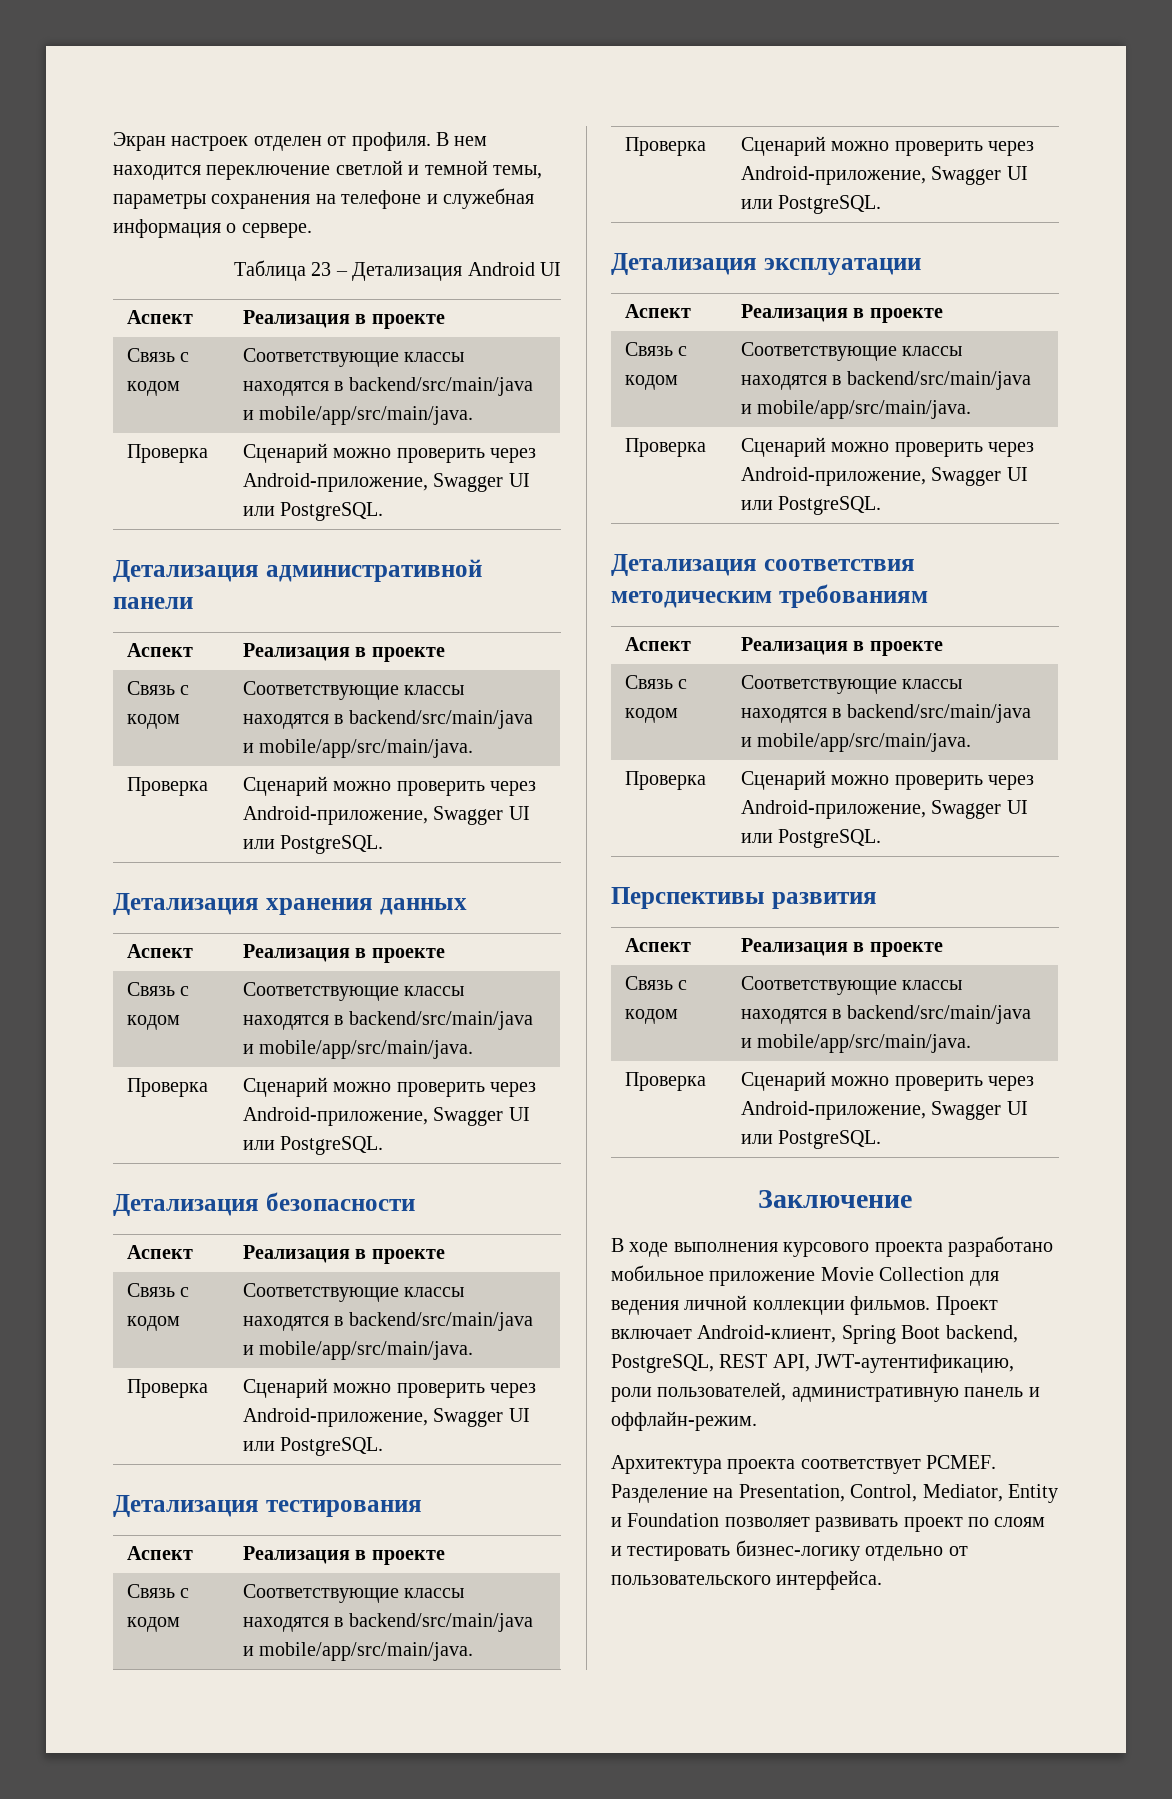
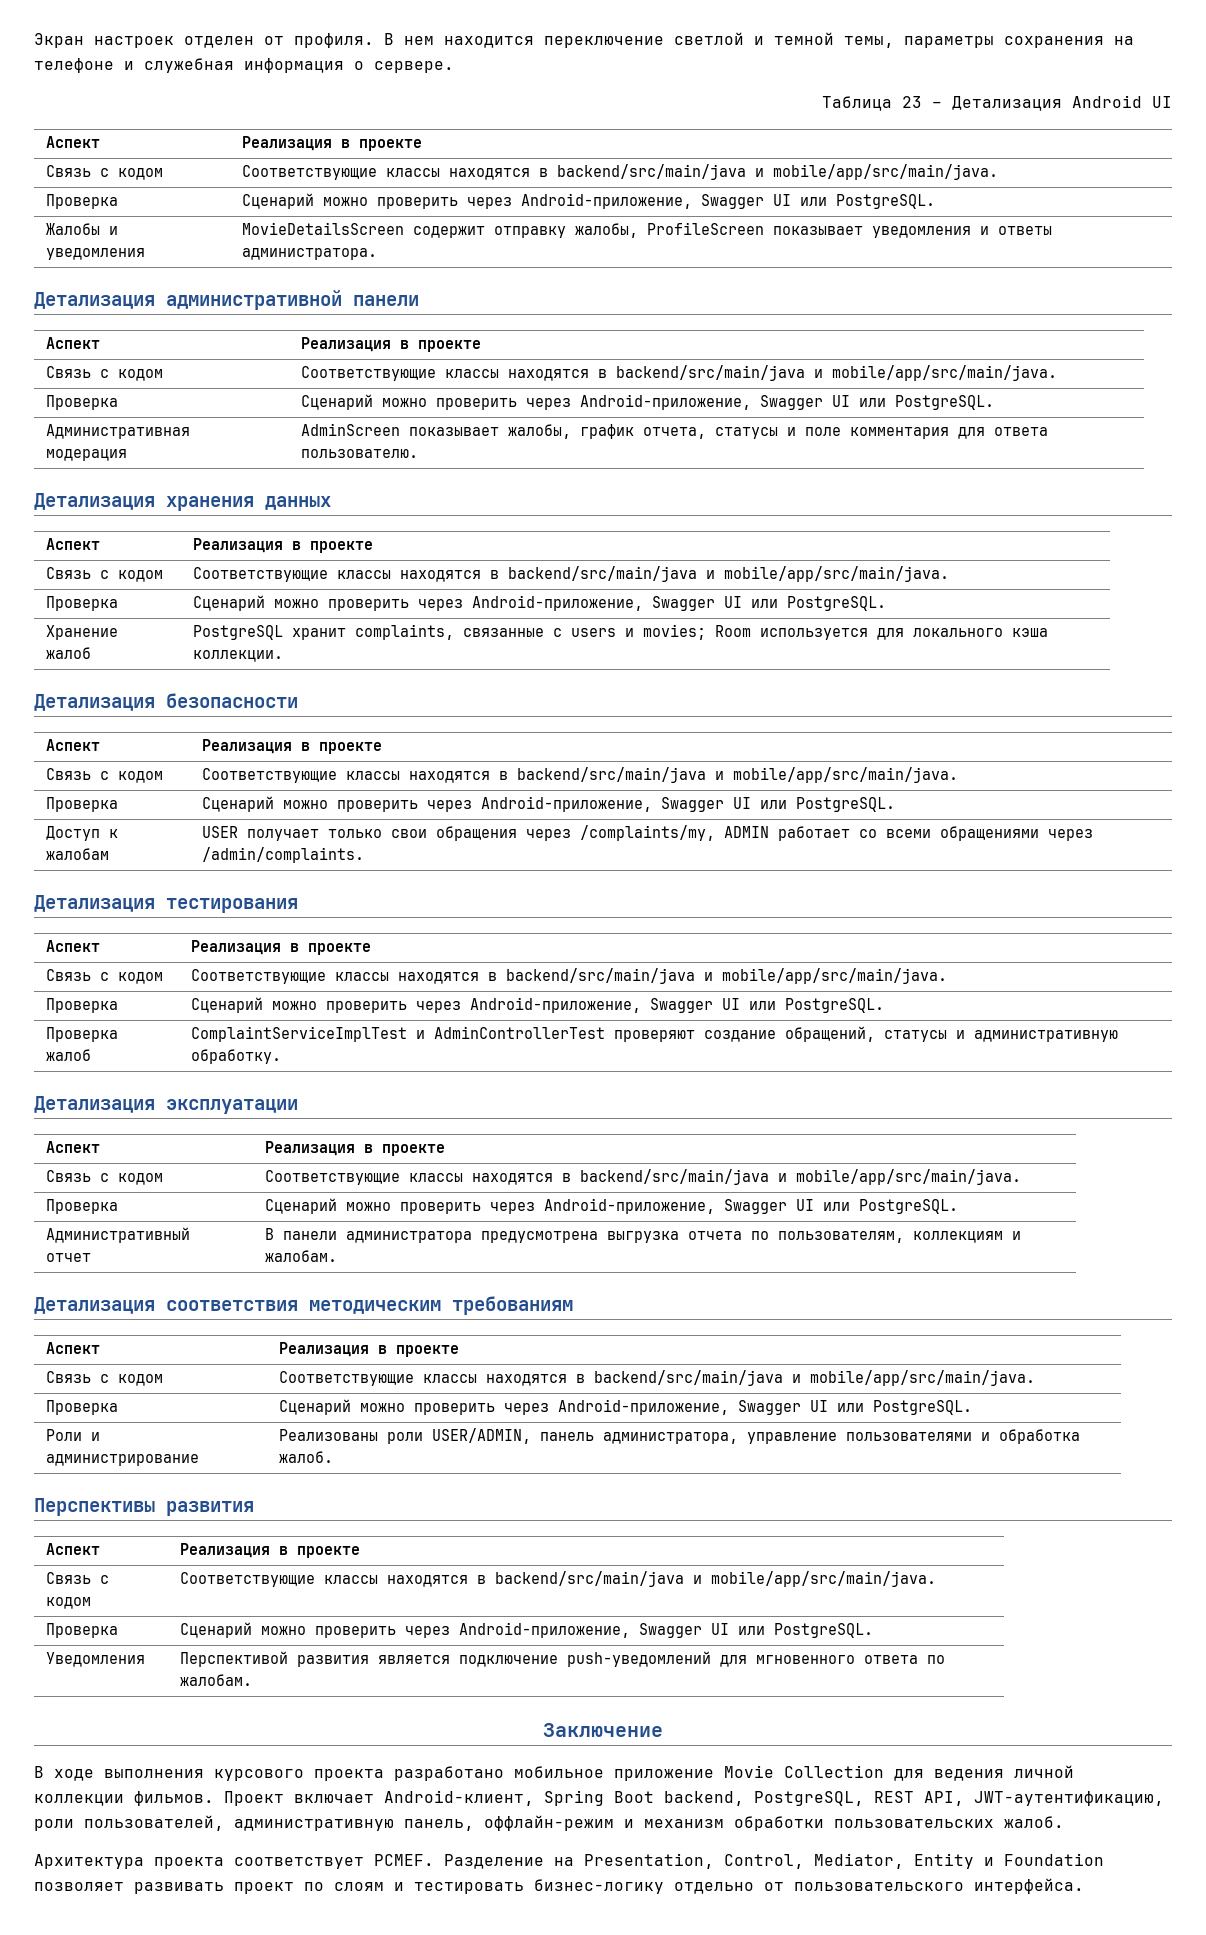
+ Жалобы и уведомления | MovieDetailsScreen содержит отправку жалобы, ProfileScreen показывает уведомления и ответы администратора.
+ Административная модерация | AdminScreen показывает жалобы, график отчета, статусы и поле комментария для ответа пользователю.
+ Хранение жалоб | PostgreSQL хранит complaints, связанные с users и movies; Room используется для локального кэша коллекции.
+ Доступ к жалобам | USER получает только свои обращения через /complaints/my, ADMIN работает со всеми обращениями через /admin/complaints.
+ Проверка жалоб | ComplaintServiceImplTest и AdminControllerTest проверяют создание обращений, статусы и административную обработку.
+ Административный отчет | В панели администратора предусмотрена выгрузка отчета по пользователям, коллекциям и жалобам.
+ Роли и администрирование | Реализованы роли USER/ADMIN, панель администратора, управление пользователями и обработка жалоб.
+ Уведомления | Перспективой развития является подключение push-уведомлений для мгновенного ответа по жалобам.
- Проект включает Android-клиент, Spring Boot backend, PostgreSQL, REST API, JWT-аутентификацию, роли пользователей, административную панель и оффлайн-режим.
+ Проект включает Android-клиент, Spring Boot backend, PostgreSQL, REST API, JWT-аутентификацию, роли пользователей, административную панель, оффлайн-режим и механизм обработки пользовательских жалоб.

